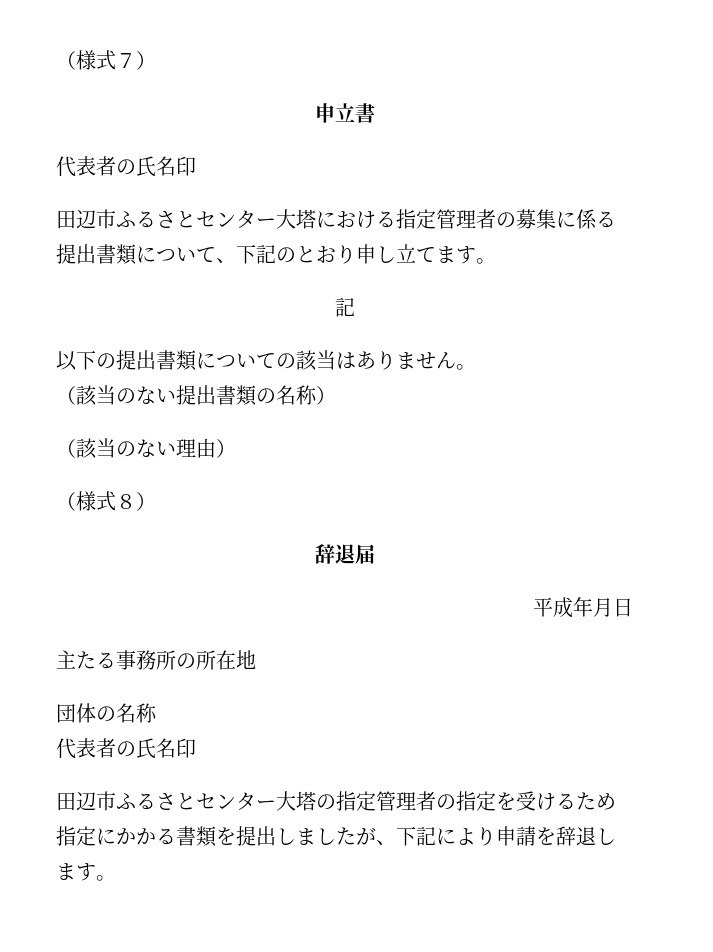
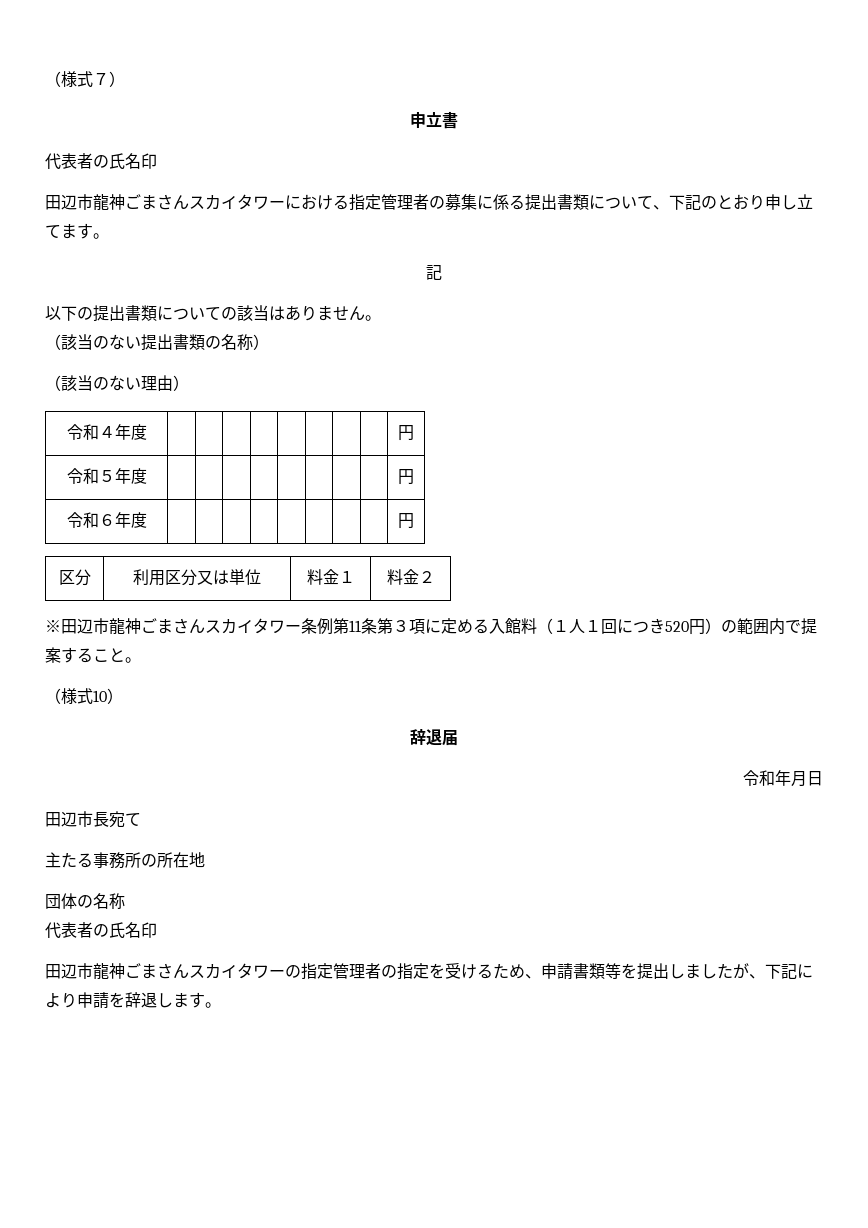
- 田辺市ふるさとセンター大塔における指定管理者の募集に係る提出書類について、下記のとおり申し立てます。
+ 田辺市龍神ごまさんスカイタワーにおける指定管理者の募集に係る提出書類について、下記のとおり申し立てます。
- （様式８）
+ 令和４年度 | | | | | | | | | 円
+ 令和５年度 | | | | | | | | | 円
+ 令和６年度 | | | | | | | | | 円
+ 区分 | 利用区分又は単位 | 料金１ | 料金２
+ ※田辺市龍神ごまさんスカイタワー条例第11条第３項に定める入館料（１人１回につき520円）の範囲内で提案すること。
+ （様式10）
- 平成年月日
+ 令和年月日
+ 田辺市長宛て
- 田辺市ふるさとセンター大塔の指定管理者の指定を受けるため指定にかかる書類を提出しましたが、下記により申請を辞退します。
+ 田辺市龍神ごまさんスカイタワーの指定管理者の指定を受けるため、申請書類等を提出しましたが、下記により申請を辞退します。

